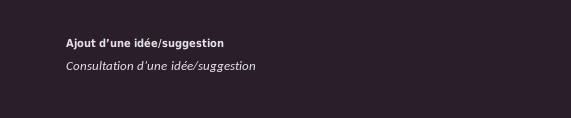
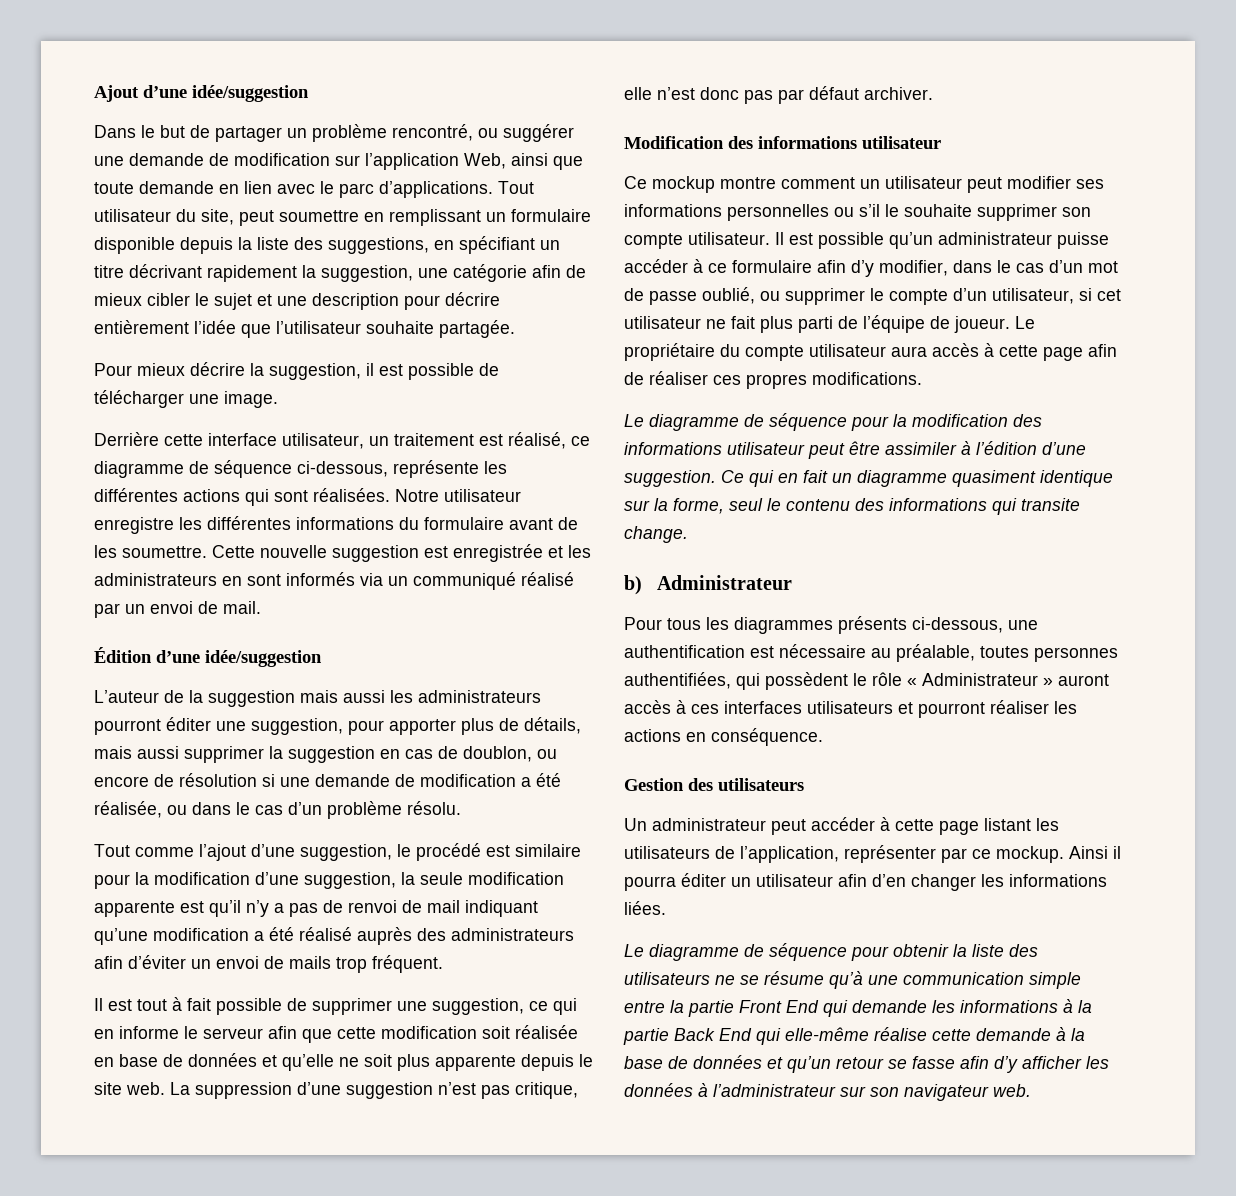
- Consultation d’une idée/suggestion
+ Dans le but de partager un problème rencontré, ou suggérer une demande de modification sur l’application Web, ainsi que toute demande en lien avec le parc d’applications. Tout utilisateur du site, peut soumettre en remplissant un formulaire disponible depuis la liste des suggestions, en spécifiant un titre décrivant rapidement la suggestion, une catégorie afin de mieux cibler le sujet et une description pour décrire entièrement l’idée que l’utilisateur souhaite partagée.
+ Pour mieux décrire la suggestion, il est possible de télécharger une image.
+ Derrière cette interface utilisateur, un traitement est réalisé, ce diagramme de séquence ci-dessous, représente les différentes actions qui sont réalisées. Notre utilisateur enregistre les différentes informations du formulaire avant de les soumettre. Cette nouvelle suggestion est enregistrée et les administrateurs en sont informés via un communiqué réalisé par un envoi de mail.
+ Édition d’une idée/suggestion
+ L’auteur de la suggestion mais aussi les administrateurs pourront éditer une suggestion, pour apporter plus de détails, mais aussi supprimer la suggestion en cas de doublon, ou encore de résolution si une demande de modification a été réalisée, ou dans le cas d’un problème résolu.
+ Tout comme l’ajout d’une suggestion, le procédé est similaire pour la modification d’une suggestion, la seule modification apparente est qu’il n’y a pas de renvoi de mail indiquant qu’une modification a été réalisé auprès des administrateurs afin d’éviter un envoi de mails trop fréquent.
+ Il est tout à fait possible de supprimer une suggestion, ce qui en informe le serveur afin que cette modification soit réalisée en base de données et qu’elle ne soit plus apparente depuis le site web. La suppression d’une suggestion n’est pas critique, elle n’est donc pas par défaut archiver.
+ Modification des informations utilisateur
+ Ce mockup montre comment un utilisateur peut modifier ses informations personnelles ou s’il le souhaite supprimer son compte utilisateur. Il est possible qu’un administrateur puisse accéder à ce formulaire afin d’y modifier, dans le cas d’un mot de passe oublié, ou supprimer le compte d’un utilisateur, si cet utilisateur ne fait plus parti de l’équipe de joueur. Le propriétaire du compte utilisateur aura accès à cette page afin de réaliser ces propres modifications.
+ Le diagramme de séquence pour la modification des informations utilisateur peut être assimiler à l’édition d’une suggestion. Ce qui en fait un diagramme quasiment identique sur la forme, seul le contenu des informations qui transite change.
+ b) Administrateur
+ Pour tous les diagrammes présents ci-dessous, une authentification est nécessaire au préalable, toutes personnes authentifiées, qui possèdent le rôle « Administrateur » auront accès à ces interfaces utilisateurs et pourront réaliser les actions en conséquence.
+ Gestion des utilisateurs
+ Un administrateur peut accéder à cette page listant les utilisateurs de l’application, représenter par ce mockup. Ainsi il pourra éditer un utilisateur afin d’en changer les informations liées.
+ Le diagramme de séquence pour obtenir la liste des utilisateurs ne se résume qu’à une communication simple entre la partie Front End qui demande les informations à la partie Back End qui elle-même réalise cette demande à la base de données et qu’un retour se fasse afin d’y afficher les données à l’administrateur sur son navigateur web.

